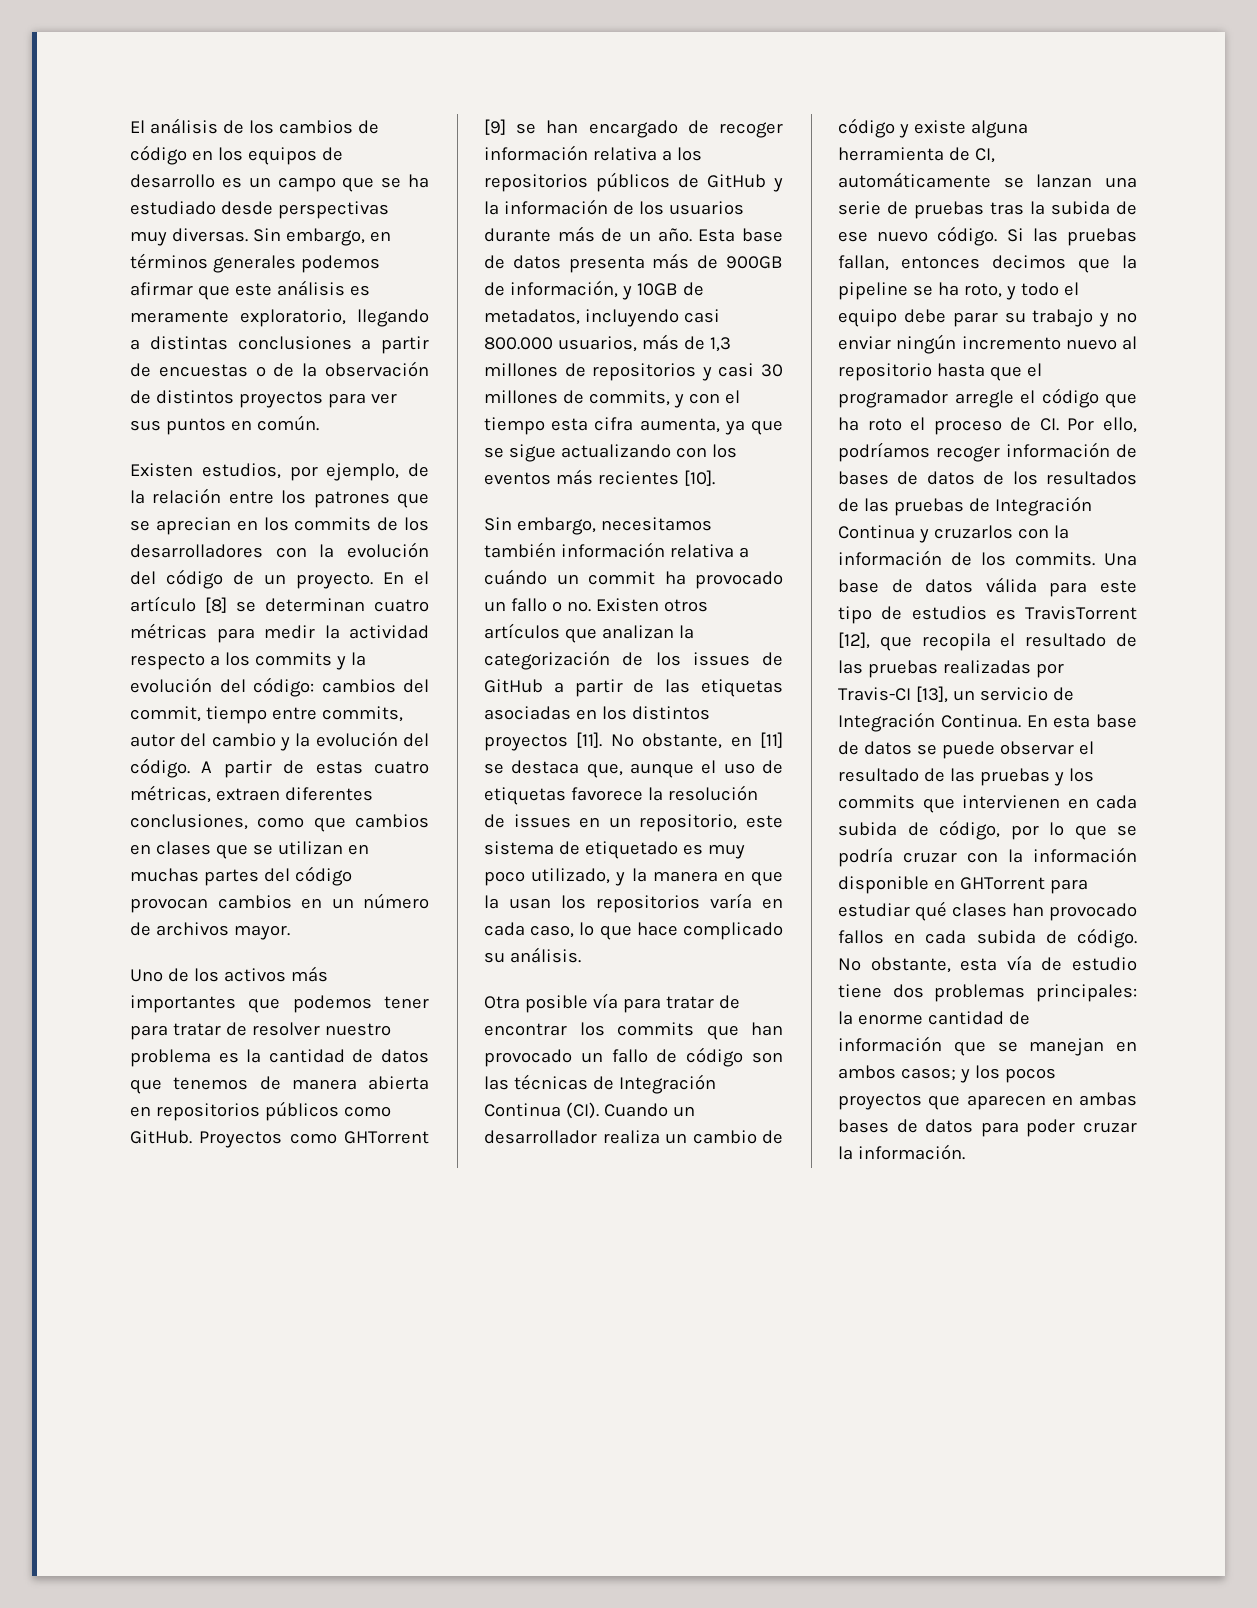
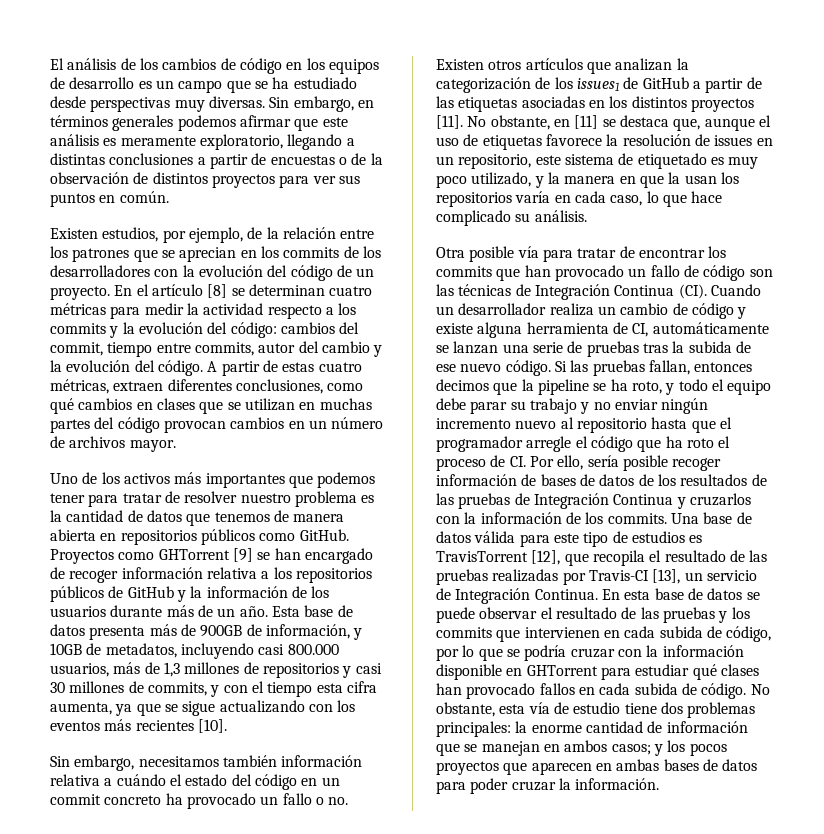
- A partir de estas cuatro métricas, extraen diferentes conclusiones, como que cambios en clases que se utilizan en muchas partes del código provocan cambios en un número de archivos mayor.
+ A partir de estas cuatro métricas, extraen diferentes conclusiones, como qué cambios en clases que se utilizan en muchas partes del código provocan cambios en un número de archivos mayor.
- Sin embargo, necesitamos también información relativa a cuándo un commit ha provocado un fallo o no. Existen otros artículos que analizan la categorización de los issues de GitHub a partir de las etiquetas asociadas en los distintos proyectos [11].
+ Sin embargo, necesitamos también información relativa a cuándo el estado del código en un commit concreto ha provocado un fallo o no. Existen otros artículos que analizan la categorización de los issues1 de GitHub a partir de las etiquetas asociadas en los distintos proyectos [11].
- Si las pruebas fallan, entonces decimos que la pipeline se ha roto, y todo el equipo debe parar su trabajo y no enviar ningún incremento nuevo al repositorio hasta que el programador arregle el código que ha roto el proceso de CI. Por ello, podríamos recoger información de bases de datos de los resultados de las pruebas de Integración Continua y cruzarlos con la información de los commits.
+ Si las pruebas fallan, entonces decimos que la pipeline se ha roto, y todo el equipo debe parar su trabajo y no enviar ningún incremento nuevo al repositorio hasta que el programador arregle el código que ha roto el proceso de CI. Por ello, sería posible recoger información de bases de datos de los resultados de las pruebas de Integración Continua y cruzarlos con la información de los commits.

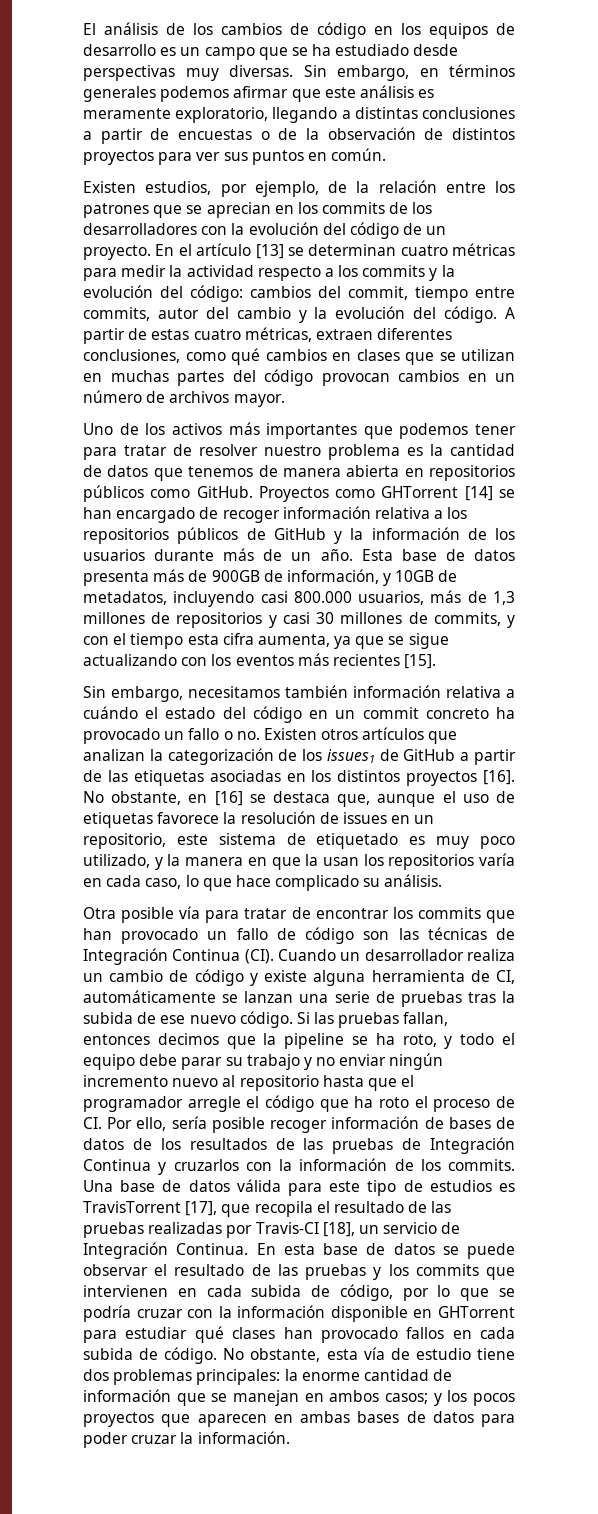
- En el artículo [8] se determinan cuatro métricas para medir la actividad respecto a los commits y la evolución del código: cambios del commit, tiempo entre commits, autor del cambio y la evolución del código.
+ En el artículo [13] se determinan cuatro métricas para medir la actividad respecto a los commits y la evolución del código: cambios del commit, tiempo entre commits, autor del cambio y la evolución del código.
- Proyectos como GHTorrent [9] se han encargado de recoger información relativa a los repositorios públicos de GitHub y la información de los usuarios durante más de un año.
+ Proyectos como GHTorrent [14] se han encargado de recoger información relativa a los repositorios públicos de GitHub y la información de los usuarios durante más de un año.
- Esta base de datos presenta más de 900GB de información, y 10GB de metadatos, incluyendo casi 800.000 usuarios, más de 1,3 millones de repositorios y casi 30 millones de commits, y con el tiempo esta cifra aumenta, ya que se sigue actualizando con los eventos más recientes [10].
+ Esta base de datos presenta más de 900GB de información, y 10GB de metadatos, incluyendo casi 800.000 usuarios, más de 1,3 millones de repositorios y casi 30 millones de commits, y con el tiempo esta cifra aumenta, ya que se sigue actualizando con los eventos más recientes [15].
- Sin embargo, necesitamos también información relativa a cuándo el estado del código en un commit concreto ha provocado un fallo o no. Existen otros artículos que analizan la categorización de los issues1 de GitHub a partir de las etiquetas asociadas en los distintos proyectos [11].
+ Sin embargo, necesitamos también información relativa a cuándo el estado del código en un commit concreto ha provocado un fallo o no. Existen otros artículos que analizan la categorización de los issues1 de GitHub a partir de las etiquetas asociadas en los distintos proyectos [16].
- No obstante, en [11] se destaca que, aunque el uso de etiquetas favorece la resolución de issues en un repositorio, este sistema de etiquetado es muy poco utilizado, y la manera en que la usan los repositorios varía en cada caso, lo que hace complicado su análisis.
+ No obstante, en [16] se destaca que, aunque el uso de etiquetas favorece la resolución de issues en un repositorio, este sistema de etiquetado es muy poco utilizado, y la manera en que la usan los repositorios varía en cada caso, lo que hace complicado su análisis.
- Una base de datos válida para este tipo de estudios es TravisTorrent [12], que recopila el resultado de las pruebas realizadas por Travis-CI [13], un servicio de Integración Continua.
+ Una base de datos válida para este tipo de estudios es TravisTorrent [17], que recopila el resultado de las pruebas realizadas por Travis-CI [18], un servicio de Integración Continua.

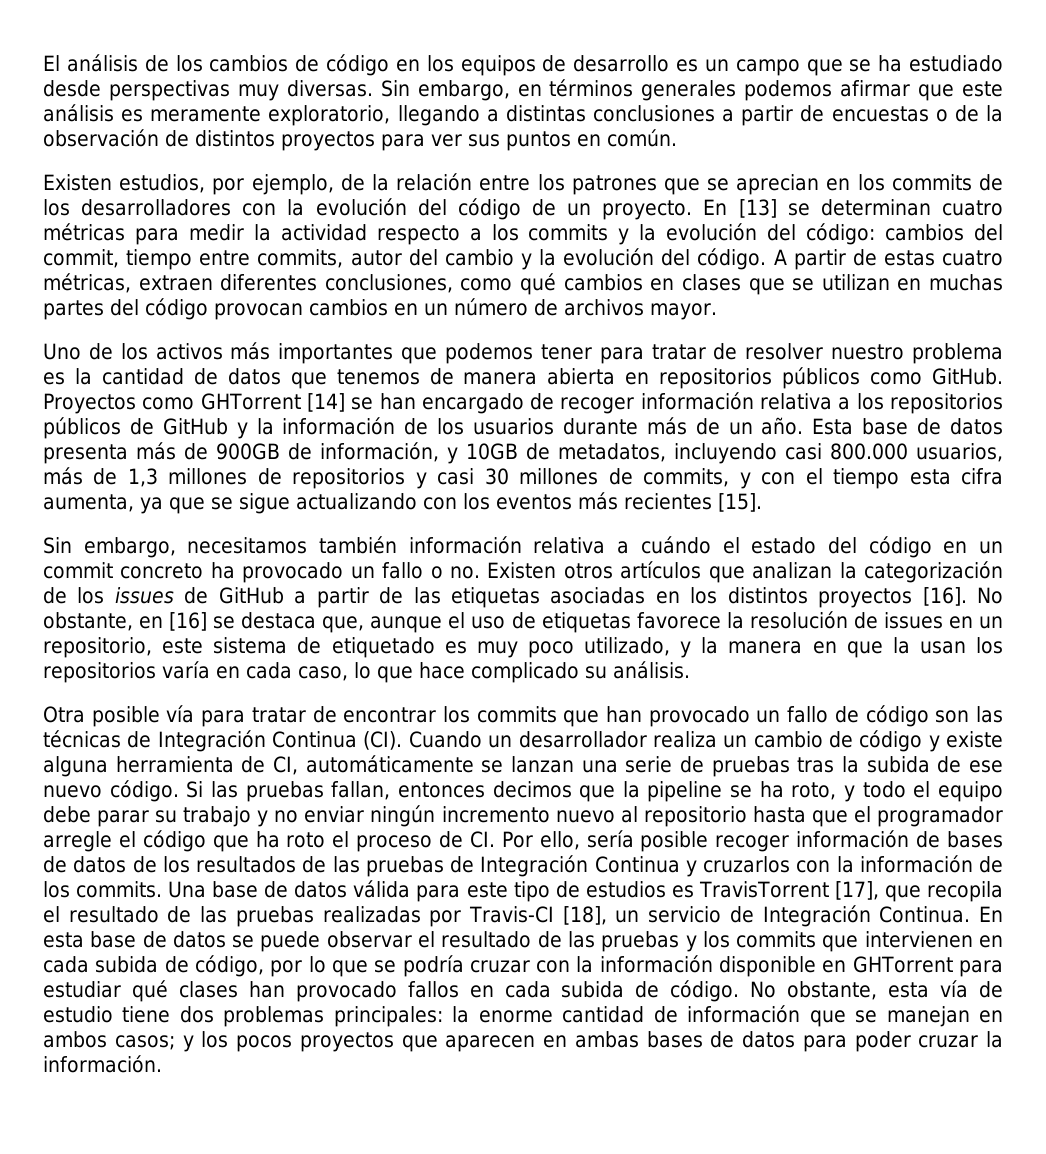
- En el artículo [13] se determinan cuatro métricas para medir la actividad respecto a los commits y la evolución del código: cambios del commit, tiempo entre commits, autor del cambio y la evolución del código.
+ En [13] se determinan cuatro métricas para medir la actividad respecto a los commits y la evolución del código: cambios del commit, tiempo entre commits, autor del cambio y la evolución del código.
- Sin embargo, necesitamos también información relativa a cuándo el estado del código en un commit concreto ha provocado un fallo o no. Existen otros artículos que analizan la categorización de los issues1 de GitHub a partir de las etiquetas asociadas en los distintos proyectos [16].
+ Sin embargo, necesitamos también información relativa a cuándo el estado del código en un commit concreto ha provocado un fallo o no. Existen otros artículos que analizan la categorización de los issues de GitHub a partir de las etiquetas asociadas en los distintos proyectos [16].

